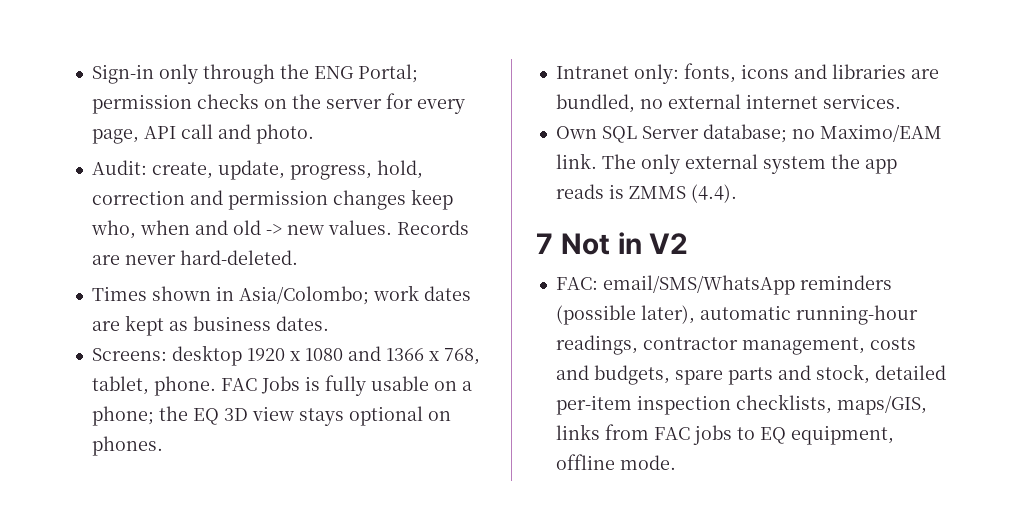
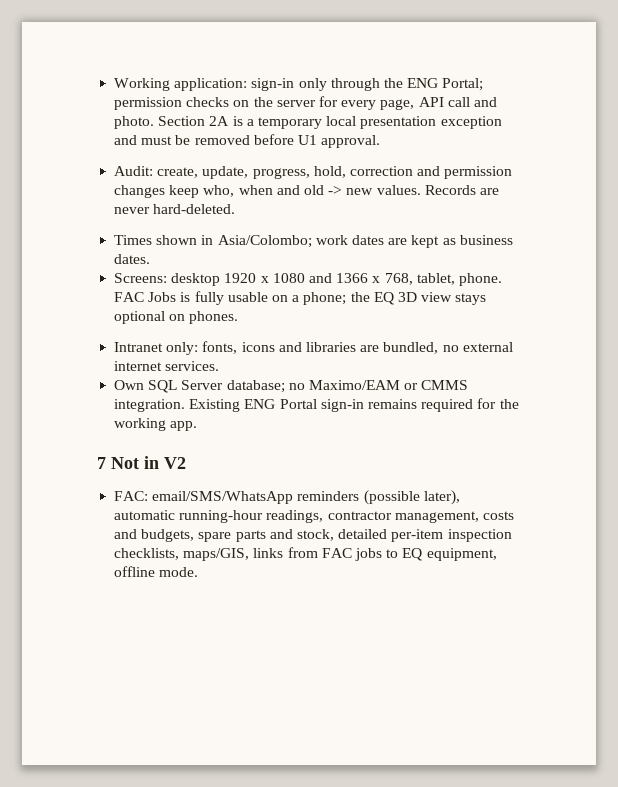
- Sign-in only through the ENG Portal; permission checks on the server for every page, API call and photo.
+ Working application: sign-in only through the ENG Portal; permission checks on the server for every page, API call and photo. Section 2A is a temporary local presentation exception and must be removed before U1 approval.
- Own SQL Server database; no Maximo/EAM link. The only external system the app reads is ZMMS (4.4).
+ Own SQL Server database; no Maximo/EAM or CMMS integration. Existing ENG Portal sign-in remains required for the working app.

